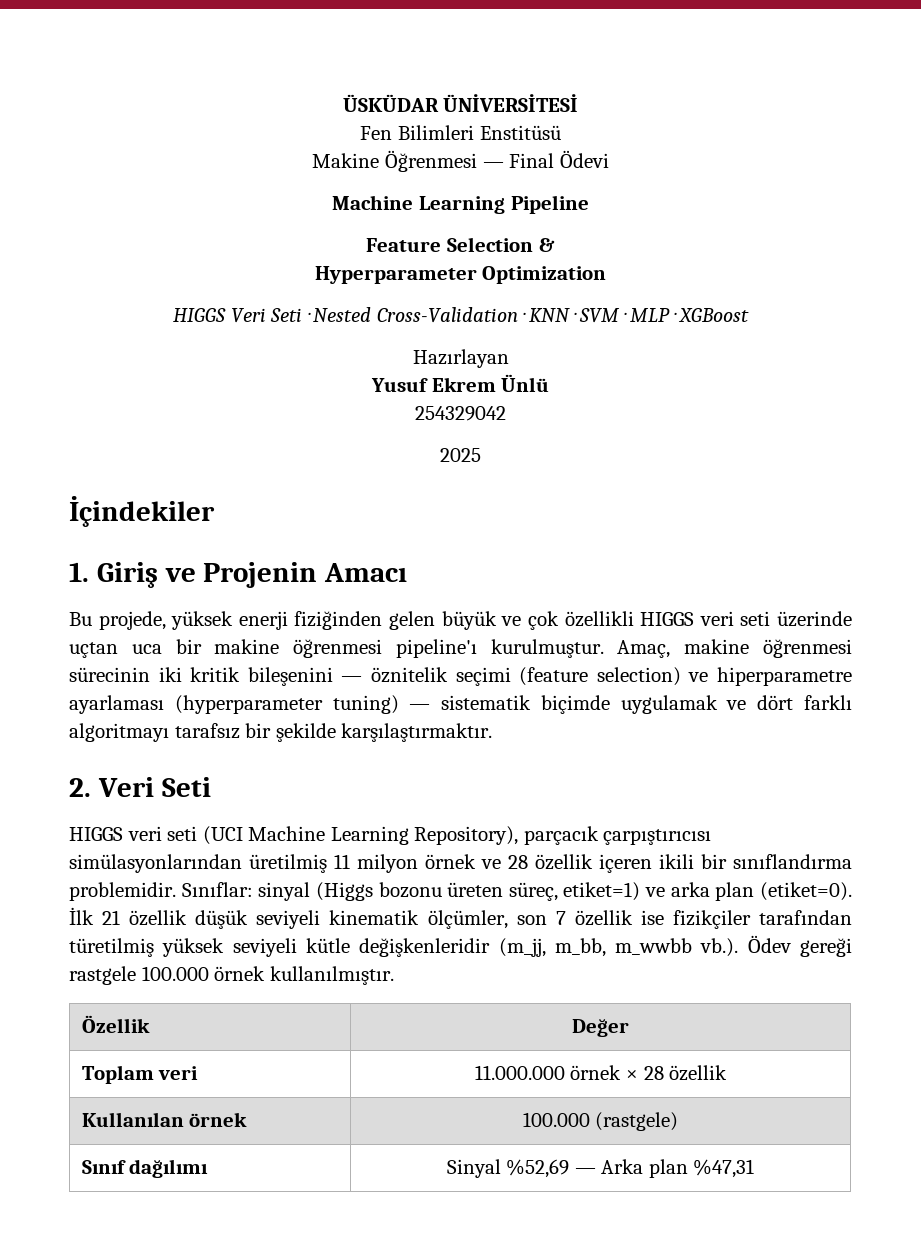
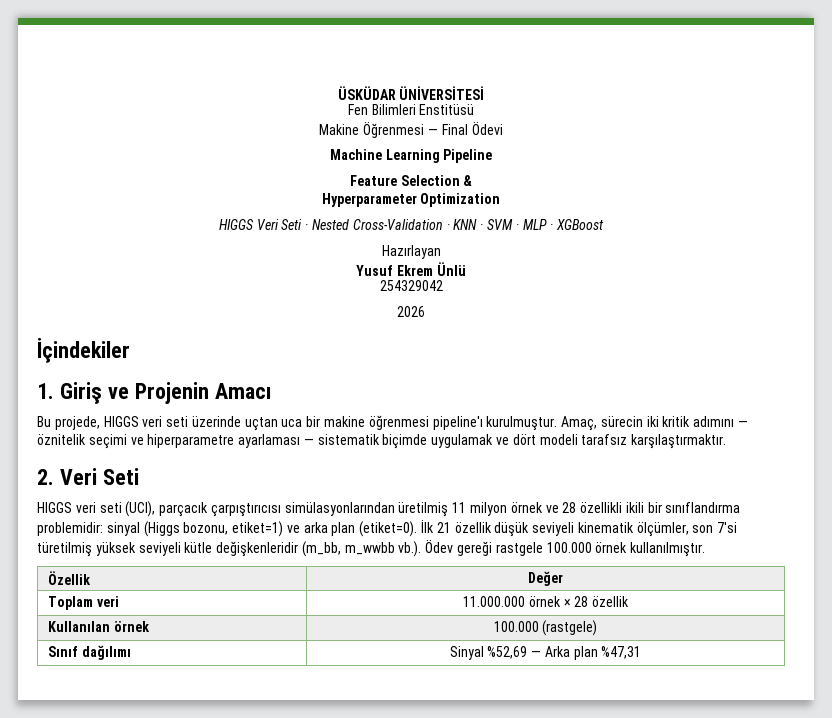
- 2025
+ 2026
- Bu projede, yüksek enerji fiziğinden gelen büyük ve çok özellikli HIGGS veri seti üzerinde uçtan uca bir makine öğrenmesi pipeline'ı kurulmuştur.
+ Bu projede, HIGGS veri seti üzerinde uçtan uca bir makine öğrenmesi pipeline'ı kurulmuştur.
- Amaç, makine öğrenmesi sürecinin iki kritik bileşenini — öznitelik seçimi (feature selection) ve hiperparametre ayarlaması (hyperparameter tuning) — sistematik biçimde uygulamak ve dört farklı algoritmayı tarafsız bir şekilde karşılaştırmaktır.
+ Amaç, sürecin iki kritik adımını — öznitelik seçimi ve hiperparametre ayarlaması — sistematik biçimde uygulamak ve dört modeli tarafsız karşılaştırmaktır.
- HIGGS veri seti (UCI Machine Learning Repository), parçacık çarpıştırıcısı simülasyonlarından üretilmiş 11 milyon örnek ve 28 özellik içeren ikili bir sınıflandırma problemidir. Sınıflar: sinyal (Higgs bozonu üreten süreç, etiket=1) ve arka plan (etiket=0).
+ HIGGS veri seti (UCI), parçacık çarpıştırıcısı simülasyonlarından üretilmiş 11 milyon örnek ve 28 özellikli ikili bir sınıflandırma problemidir: sinyal (Higgs bozonu, etiket=1) ve arka plan (etiket=0).
- İlk 21 özellik düşük seviyeli kinematik ölçümler, son 7 özellik ise fizikçiler tarafından türetilmiş yüksek seviyeli kütle değişkenleridir (m_jj, m_bb, m_wwbb vb.). Ödev gereği rastgele 100.000 örnek kullanılmıştır.
+ İlk 21 özellik düşük seviyeli kinematik ölçümler, son 7'si türetilmiş yüksek seviyeli kütle değişkenleridir (m_bb, m_wwbb vb.). Ödev gereği rastgele 100.000 örnek kullanılmıştır.

